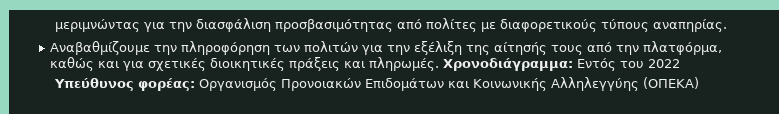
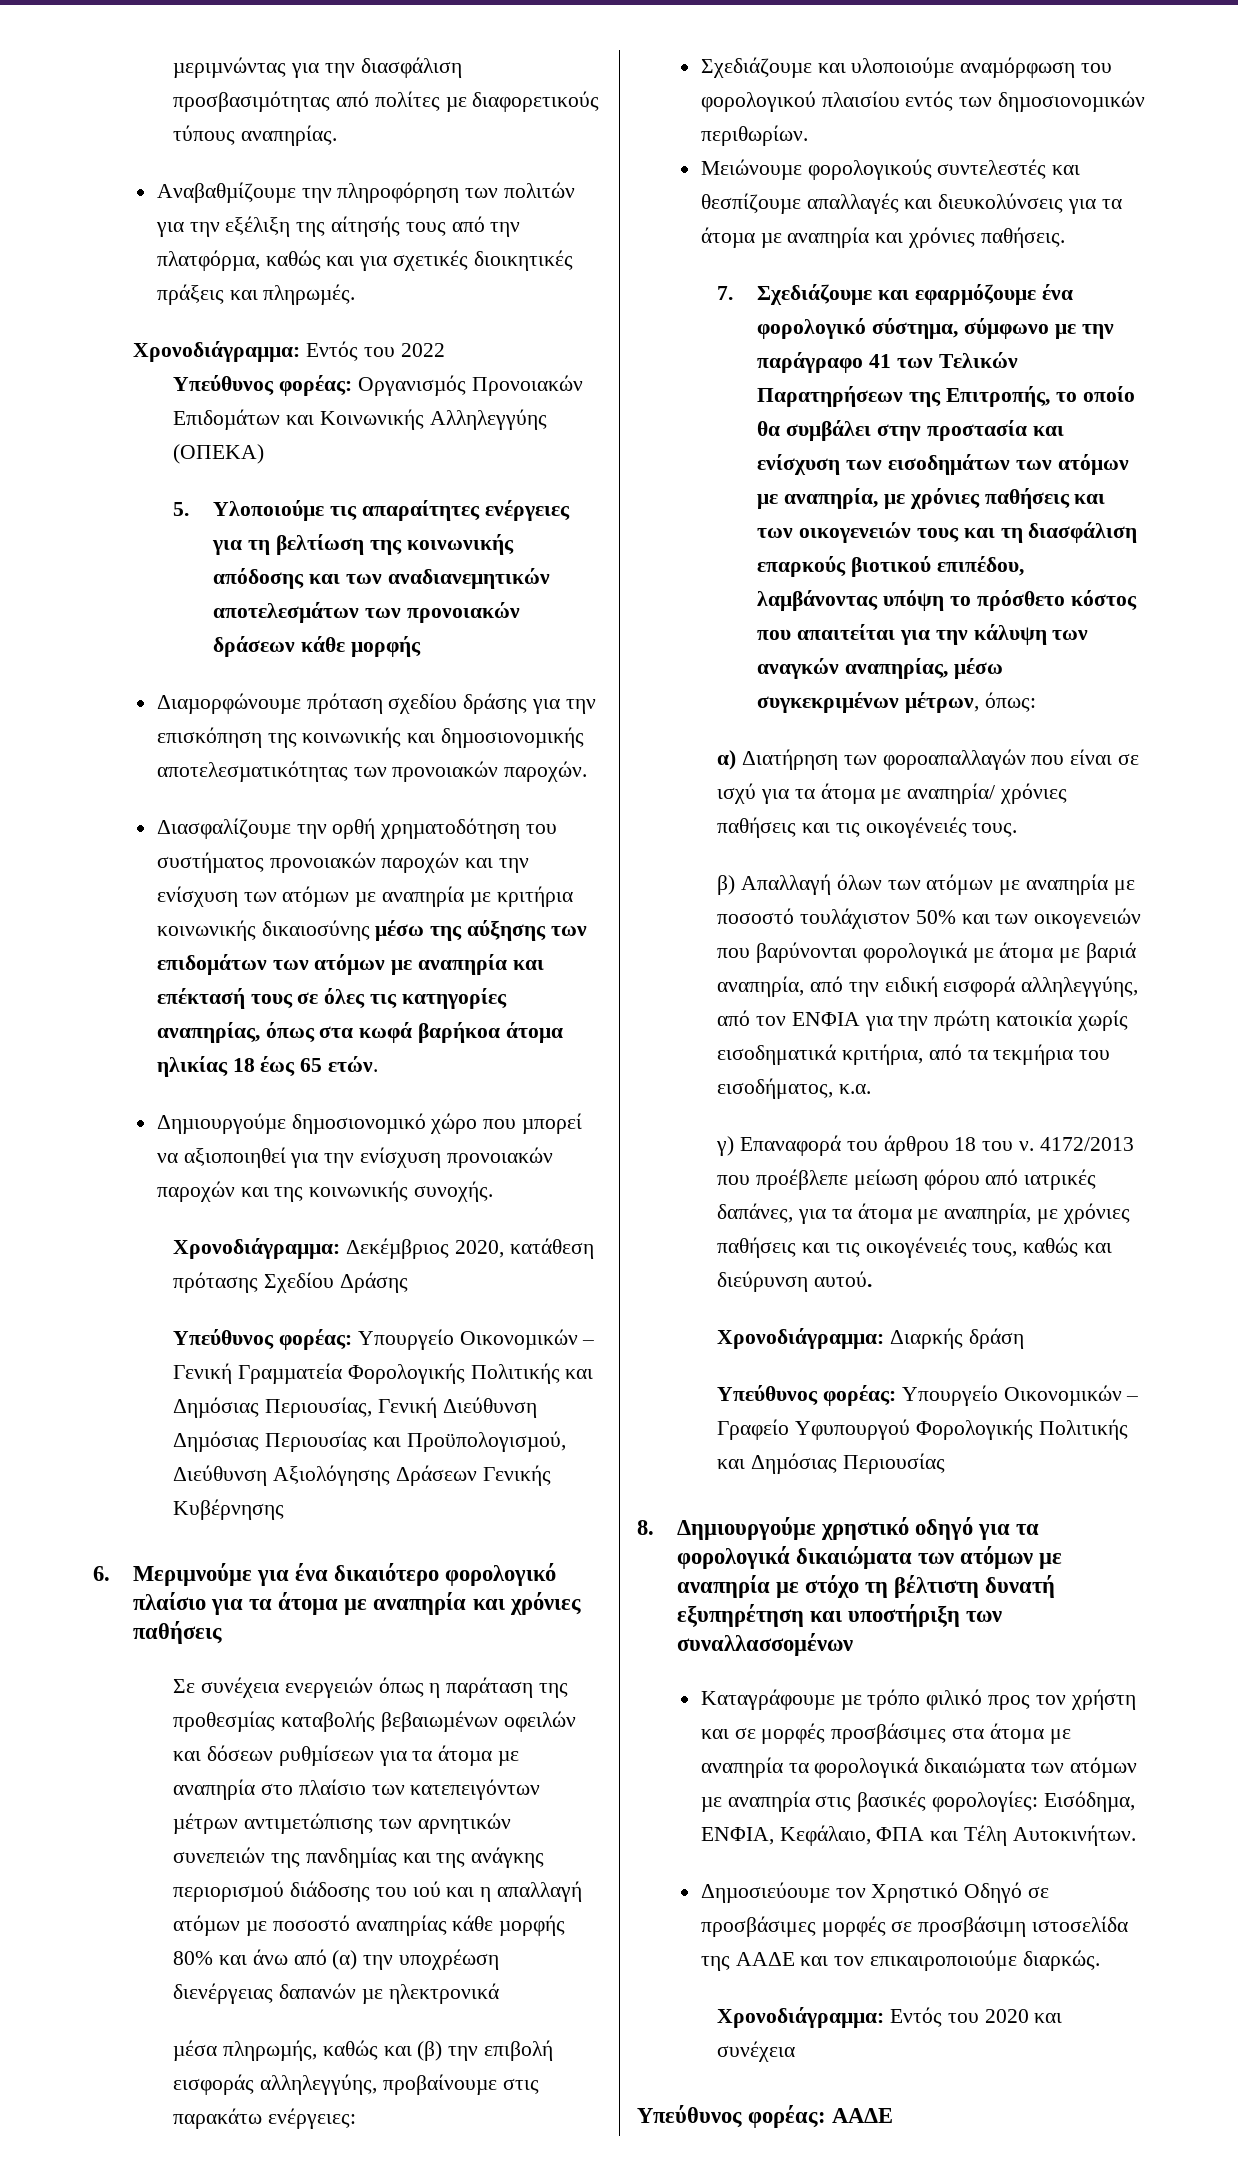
- Αναβαθµίζουµε την πληροφόρηση των πολιτών για την εξέλιξη της αίτησής τους από την πλατφόρµα, καθώς και για σχετικές διοικητικές πράξεις και πληρωµές. Χρονοδιάγραµµα: Εντός του 2022
+ Αναβαθµίζουµε την πληροφόρηση των πολιτών για την εξέλιξη της αίτησής τους από την πλατφόρµα, καθώς και για σχετικές διοικητικές πράξεις και πληρωµές.
+ Χρονοδιάγραµµα: Εντός του 2022
+ 5. Υλοποιούµε τις απαραίτητες ενέργειες για τη βελτίωση της κοινωνικής απόδοσης και των αναδιανεµητικών αποτελεσµάτων των προνοιακών δράσεων κάθε µορφής
+ Διαµορφώνουµε πρόταση σχεδίου δράσης για την επισκόπηση της κοινωνικής και δηµοσιονοµικής αποτελεσµατικότητας των προνοιακών παροχών.
+ Διασφαλίζουµε την ορθή χρηµατοδότηση του συστήµατος προνοιακών παροχών και την ενίσχυση των ατόµων µε αναπηρία µε κριτήρια κοινωνικής δικαιοσύνης μέσω της αύξησης των επιδομάτων των ατόμων με αναπηρία και επέκτασή τους σε όλες τις κατηγορίες αναπηρίας, όπως στα κωφά βαρήκοα άτομα ηλικίας 18 έως 65 ετών.
+ Δηµιουργούµε δηµοσιονοµικό χώρο που µπορεί να αξιοποιηθεί για την ενίσχυση προνοιακών παροχών και της κοινωνικής συνοχής.
+ Χρονοδιάγραµµα: Δεκέµβριος 2020, κατάθεση πρότασης Σχεδίου Δράσης
+ Υπεύθυνος φορέας: Υπουργείο Οικονοµικών – Γενική Γραµµατεία Φορολογικής Πολιτικής και Δηµόσιας Περιουσίας, Γενική Διεύθυνση Δηµόσιας Περιουσίας και Προϋπολογισµού, Διεύθυνση Αξιολόγησης Δράσεων Γενικής Κυβέρνησης
+ 6. Μεριµνούµε για ένα δικαιότερο φορολογικό πλαίσιο για τα άτοµα µε αναπηρία και χρόνιες παθήσεις
+ Σε συνέχεια ενεργειών όπως η παράταση της προθεσµίας καταβολής βεβαιωµένων οφειλών και δόσεων ρυθµίσεων για τα άτοµα µε αναπηρία στο πλαίσιο των κατεπειγόντων µέτρων αντιµετώπισης των αρνητικών συνεπειών της πανδηµίας και της ανάγκης περιορισµού διάδοσης του ιού και η απαλλαγή ατόµων µε ποσοστό αναπηρίας κάθε µορφής 80% και άνω από (α) την υποχρέωση διενέργειας δαπανών µε ηλεκτρονικά
+ µέσα πληρωµής, καθώς και (β) την επιβολή εισφοράς αλληλεγγύης, προβαίνουµε στις παρακάτω ενέργειες:
+ Σχεδιάζουµε και υλοποιούµε αναµόρφωση του φορολογικού πλαισίου εντός των δηµοσιονοµικών περιθωρίων.
+ Μειώνουµε φορολογικούς συντελεστές και θεσπίζουµε απαλλαγές και διευκολύνσεις για τα άτοµα µε αναπηρία και χρόνιες παθήσεις.
+ 7. Σχεδιάζουμε και εφαρμόζουμε ένα φορολογικό σύστημα, σύμφωνο με την παράγραφο 41 των Τελικών Παρατηρήσεων της Επιτροπής, το οποίο θα συμβάλει στην προστασία και ενίσχυση των εισοδημάτων των ατόμων με αναπηρία, με χρόνιες παθήσεις και των οικογενειών τους και τη διασφάλιση επαρκούς βιοτικού επιπέδου, λαμβάνοντας υπόψη το πρόσθετο κόστος που απαιτείται για την κάλυψη των αναγκών αναπηρίας, μέσω συγκεκριμένων μέτρων, όπως:
+ α) Διατήρηση των φοροαπαλλαγών που είναι σε ισχύ για τα άτομα με αναπηρία/ χρόνιες παθήσεις και τις οικογένειές τους.
+ β) Απαλλαγή όλων των ατόμων με αναπηρία με ποσοστό τουλάχιστον 50% και των οικογενειών που βαρύνονται φορολογικά με άτομα με βαριά αναπηρία, από την ειδική εισφορά αλληλεγγύης, από τον ΕΝΦΙΑ για την πρώτη κατοικία χωρίς εισοδηματικά κριτήρια, από τα τεκμήρια του εισοδήματος, κ.α.
+ γ) Επαναφορά του άρθρου 18 του ν. 4172/2013 που προέβλεπε μείωση φόρου από ιατρικές δαπάνες, για τα άτομα με αναπηρία, με χρόνιες παθήσεις και τις οικογένειές τους, καθώς και διεύρυνση αυτού.
+ Χρονοδιάγραµµα: Διαρκής δράση
+ Υπεύθυνος φορέας: Υπουργείο Οικονοµικών – Γραφείο Υφυπουργού Φορολογικής Πολιτικής και Δηµόσιας Περιουσίας
+ 8. Δηµιουργούµε χρηστικό οδηγό για τα φορολογικά δικαιώµατα των ατόµων µε αναπηρία µε στόχο τη βέλτιστη δυνατή εξυπηρέτηση και υποστήριξη των συναλλασσοµένων
+ Καταγράφουµε µε τρόπο φιλικό προς τον χρήστη και σε μορφές προσβάσιμες στα άτομα με αναπηρία τα φορολογικά δικαιώµατα των ατόµων µε αναπηρία στις βασικές φορολογίες: Εισόδηµα, ΕΝΦΙΑ, Κεφάλαιο, ΦΠΑ και Τέλη Αυτοκινήτων.
+ Δηµοσιεύουµε τον Χρηστικό Οδηγό σε προσβάσιμες μορφές σε προσβάσιμη ιστοσελίδα της ΑΑΔΕ και τον επικαιροποιούμε διαρκώς.
+ Χρονοδιάγραµµα: Εντός του 2020 και συνέχεια
+ Υπεύθυνος φορέας: ΑΑΔΕ

